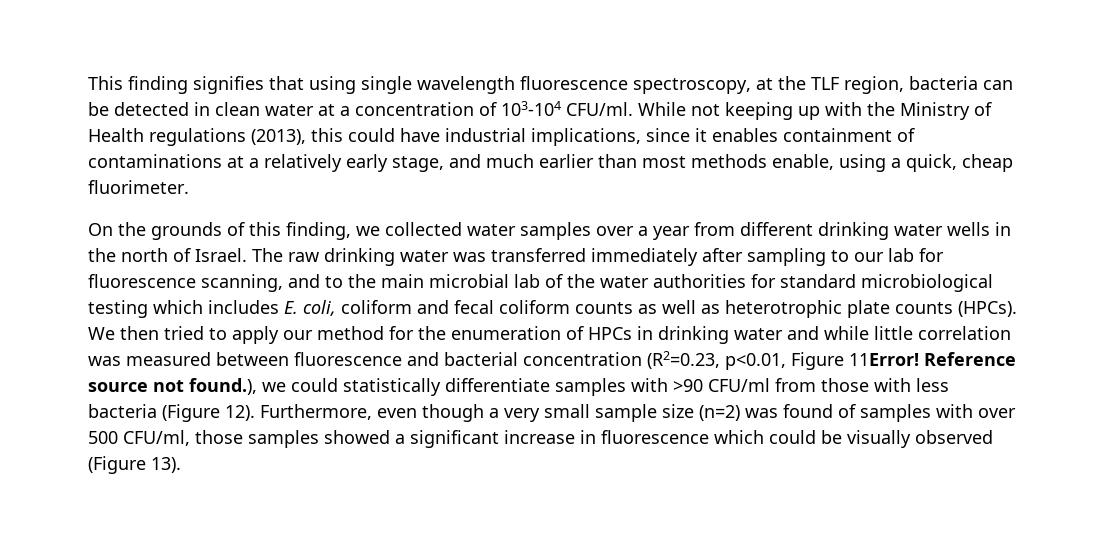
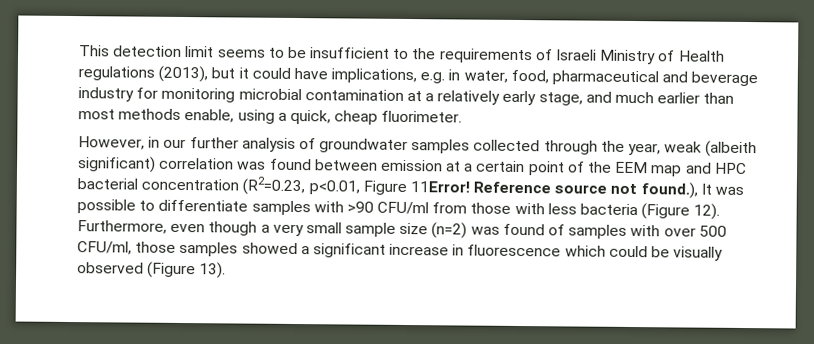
- This finding signifies that using single wavelength fluorescence spectroscopy, at the TLF region, bacteria can be detected in clean water at a concentration of 103-104 CFU/ml. While not keeping up with the Ministry of Health regulations (2013), this could have industrial implications, since it enables containment of contaminations at a relatively early stage, and much earlier than most methods enable, using a quick, cheap fluorimeter.
+ This detection limit seems to be insufficient to the requirements of Israeli Ministry of Health regulations (2013), but it could have implications, e.g. in water, food, pharmaceutical and beverage industry for monitoring microbial contamination at a relatively early stage, and much earlier than most methods enable, using a quick, cheap fluorimeter.
- On the grounds of this finding, we collected water samples over a year from different drinking water wells in the north of Israel. The raw drinking water was transferred immediately after sampling to our lab for fluorescence scanning, and to the main microbial lab of the water authorities for standard microbiological testing which includes E. coli, coliform and fecal coliform counts as well as heterotrophic plate counts (HPCs). We then tried to apply our method for the enumeration of HPCs in drinking water and while little correlation was measured between fluorescence and bacterial concentration (R2=0.23, p<0.01, Figure 11Error!
+ However, in our further analysis of groundwater samples collected through the year, weak (albeith significant) correlation was found between emission at a certain point of the EEM map and HPC bacterial concentration (R2=0.23, p<0.01, Figure 11Error!
- Reference source not found.), we could statistically differentiate samples with >90 CFU/ml from those with less bacteria (Figure 12).
+ Reference source not found.), It was possible to differentiate samples with >90 CFU/ml from those with less bacteria (Figure 12).

